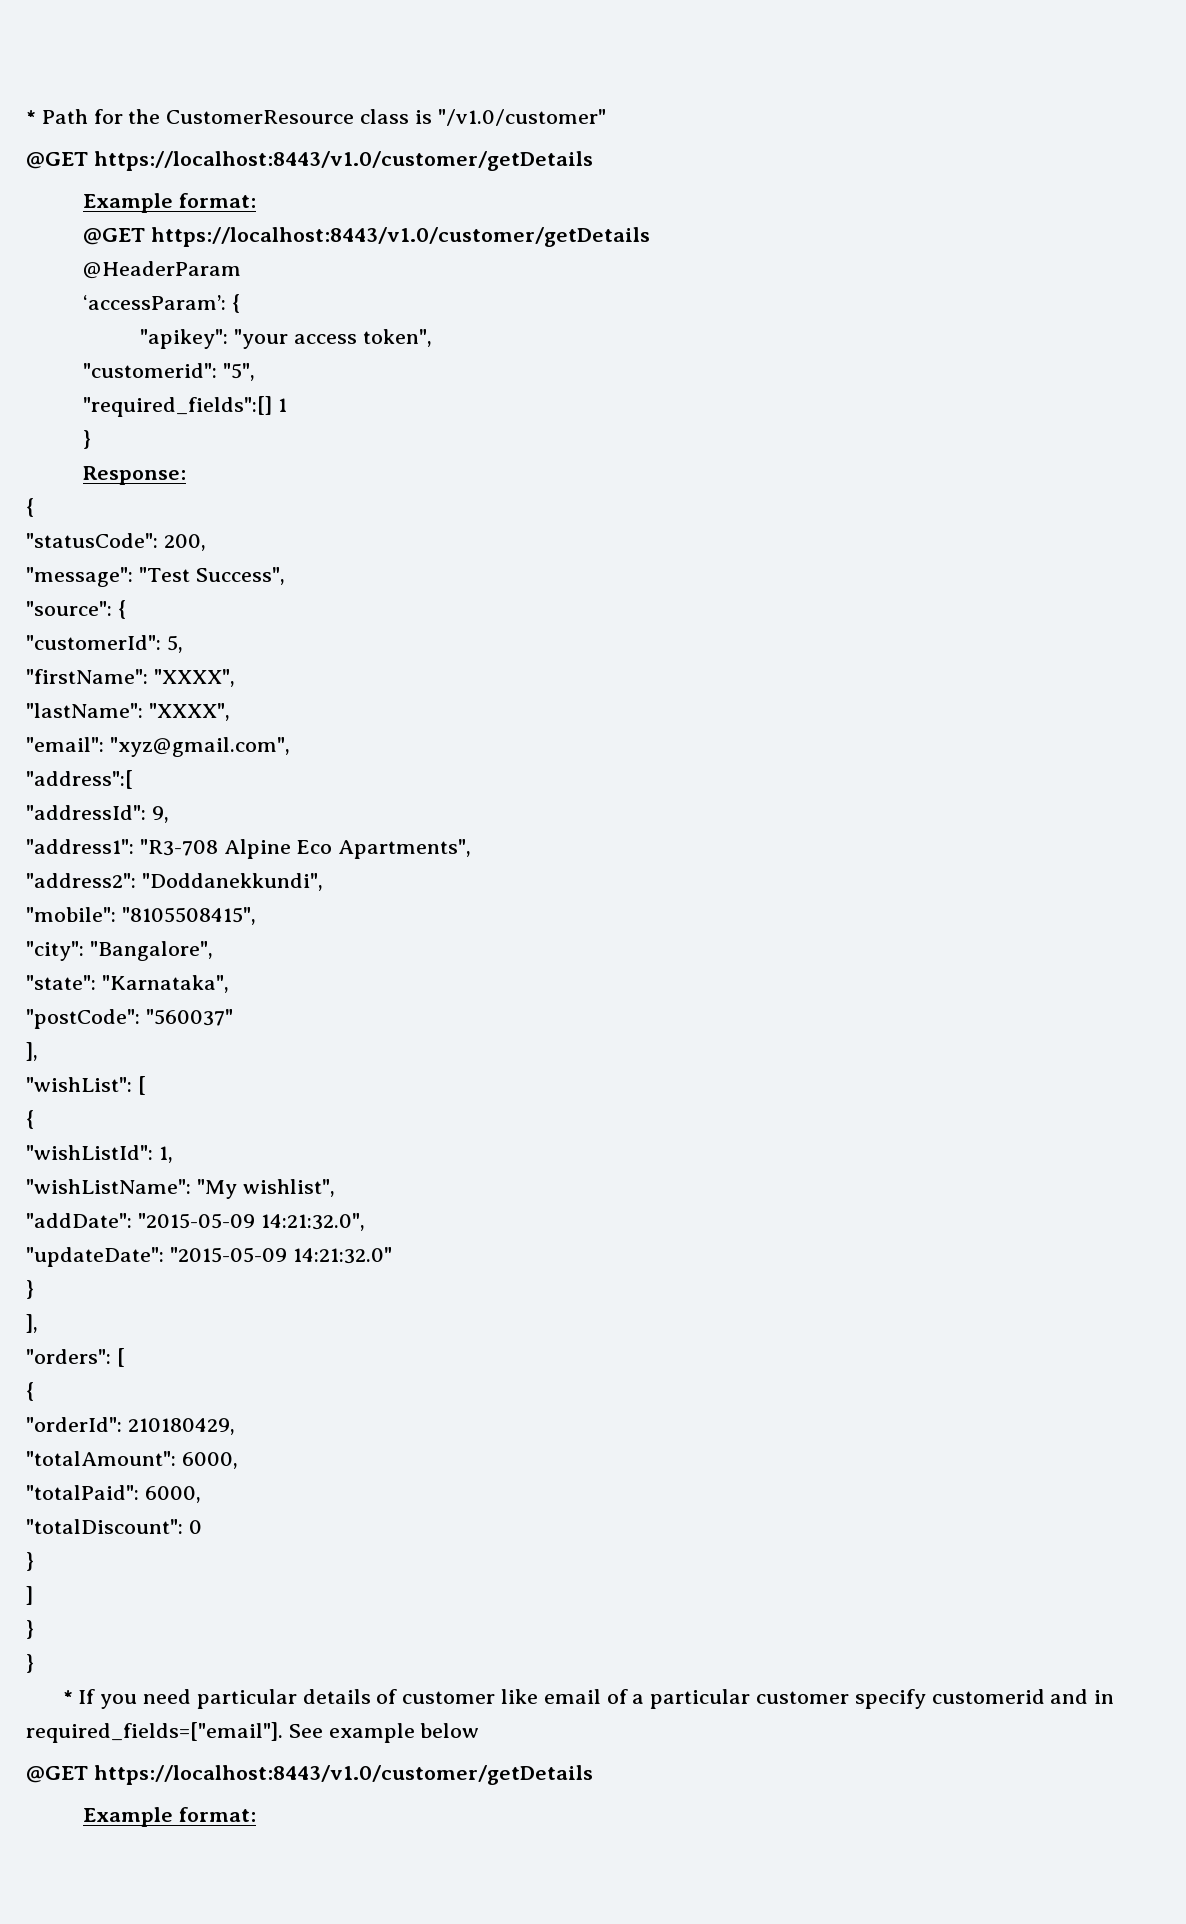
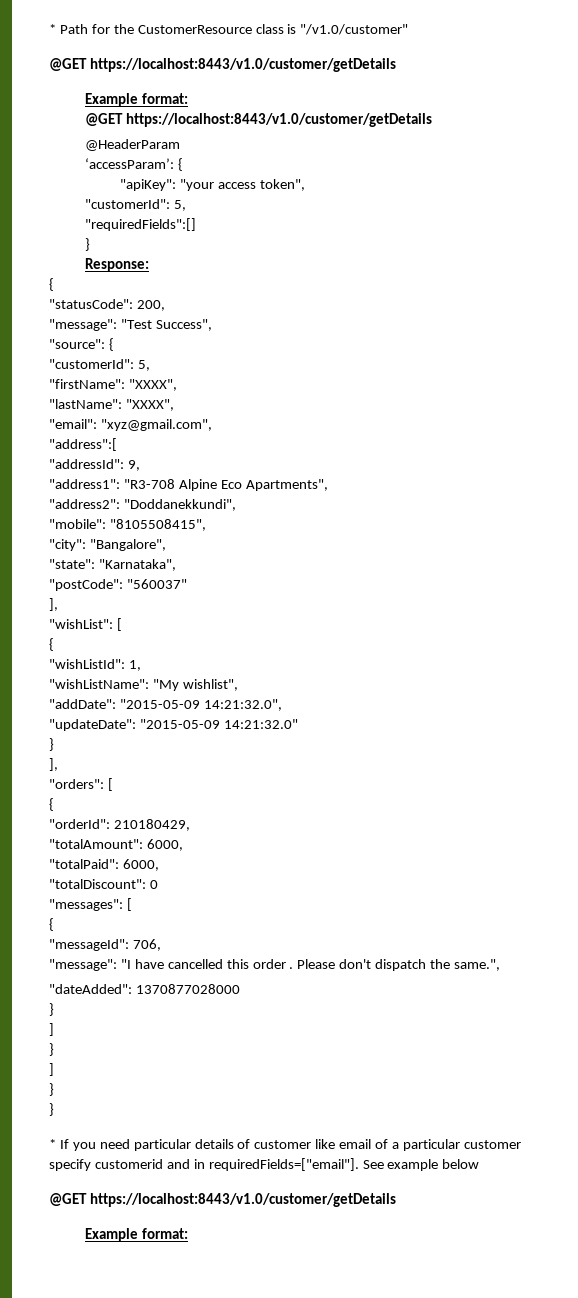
- "apikey": "your access token",
- "customerid": "5",
- "required_fields":[] 1
+ "apiKey": "your access token",
+ "customerId": 5,
+ "requiredFields":[]
+ "messages": [
+ {
+ "messageId": 706,
+ "message": "I have cancelled this order . Please don't dispatch the same.",
+ "dateAdded": 1370877028000
+ }
+ ]
- * If you need particular details of customer like email of a particular customer specify customerid and in required_fields=["email"].
+ * If you need particular details of customer like email of a particular customer specify customerid and in requiredFields=["email"].

